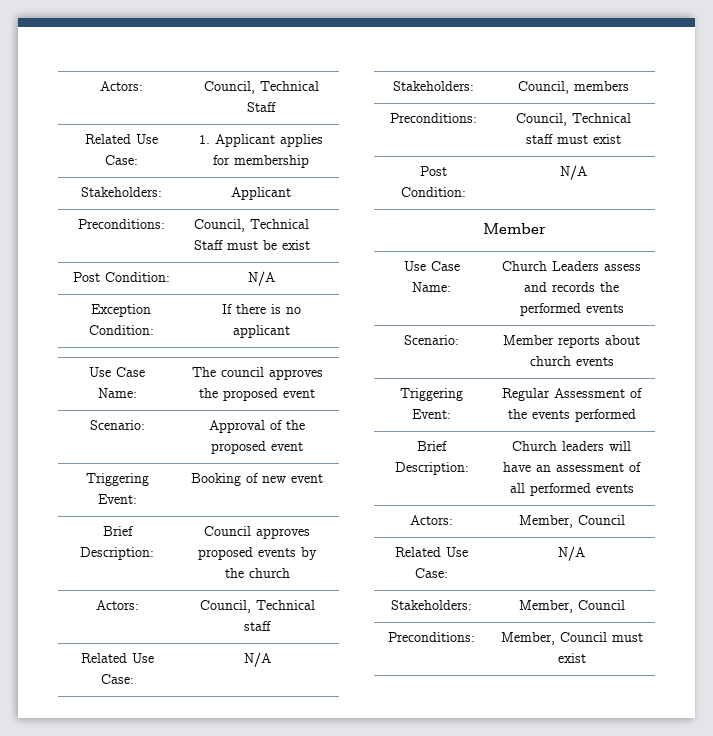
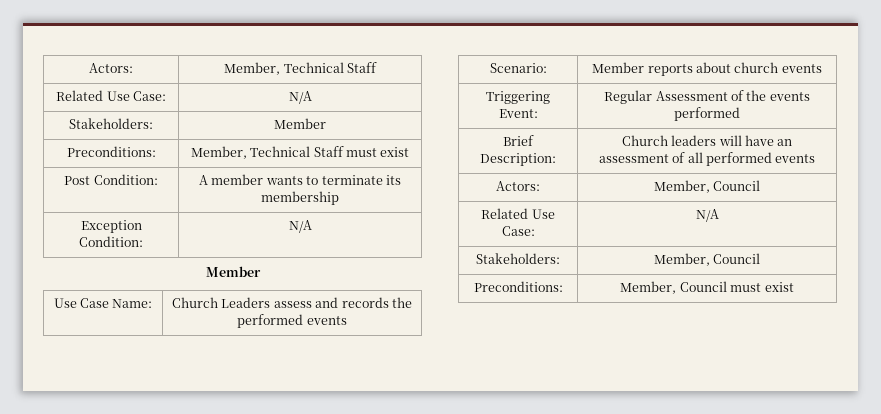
- Actors: | Council, Technical Staff
- Related Use Case: | 1. Applicant applies for membership
- Stakeholders: | Applicant
- Preconditions: | Council, Technical Staff must be exist
- Post Condition: | N/A
- Exception Condition: | If there is no applicant
- Use Case Name: | The council approves the proposed event
- Scenario: | Approval of the proposed event
- Triggering Event: | Booking of new event
- Brief Description: | Council approves proposed events by the church
- Actors: | Council, Technical staff
+ Actors: | Member, Technical Staff
  Related Use Case: | N/A
- Stakeholders: | Council, members
- Preconditions: | Council, Technical staff must exist
- Post Condition: | N/A
+ Stakeholders: | Member
+ Preconditions: | Member, Technical Staff must exist
+ Post Condition: | A member wants to terminate its membership
+ Exception Condition: | N/A

